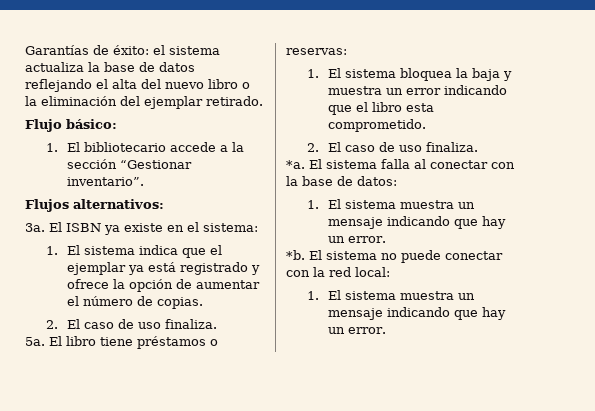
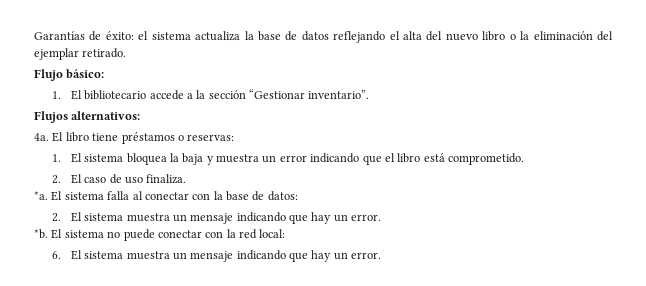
- 3a. El ISBN ya existe en el sistema:
- 1. El sistema indica que el ejemplar ya está registrado y ofrece la opción de aumentar el número de copias.
- 2. El caso de uso finaliza.
- 5a.
+ 4a.
- 1. El sistema bloquea la baja y muestra un error indicando que el libro esta comprometido.
+ 1. El sistema bloquea la baja y muestra un error indicando que el libro está comprometido.
  El sistema falla al conectar con la base de datos:
- 1. El sistema muestra un mensaje indicando que hay un error.
+ 2. El sistema muestra un mensaje indicando que hay un error.
  El sistema no puede conectar con la red local:
- 1. El sistema muestra un mensaje indicando que hay un error.
+ 6. El sistema muestra un mensaje indicando que hay un error.

